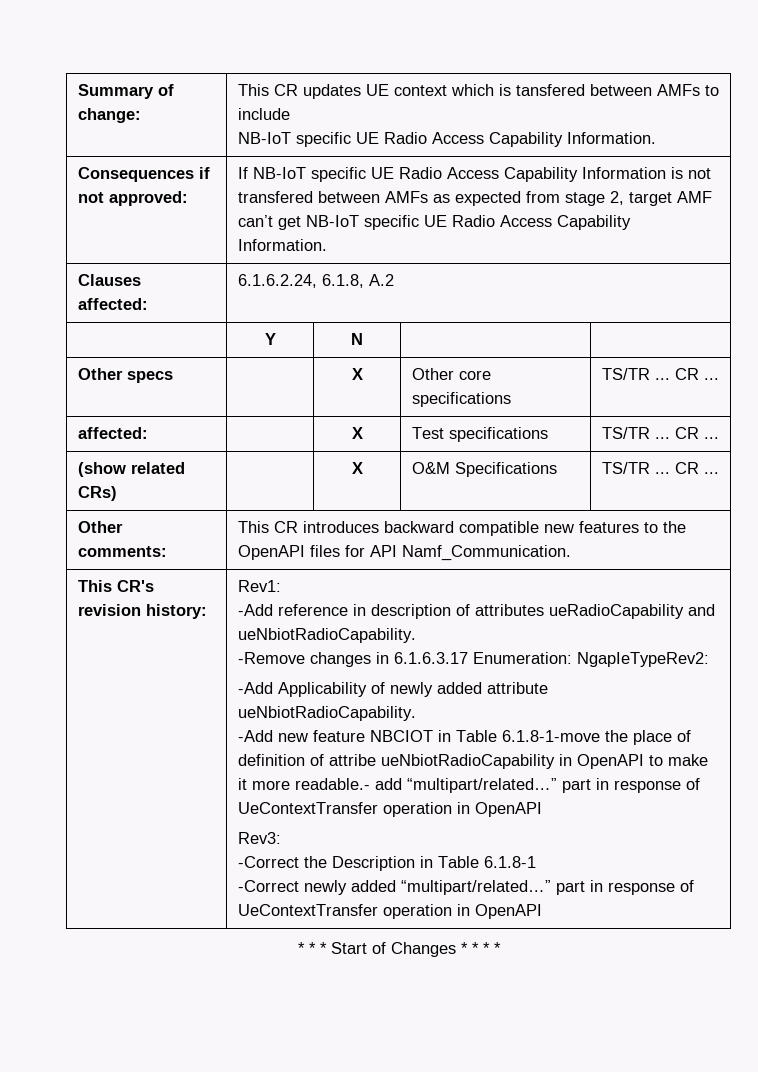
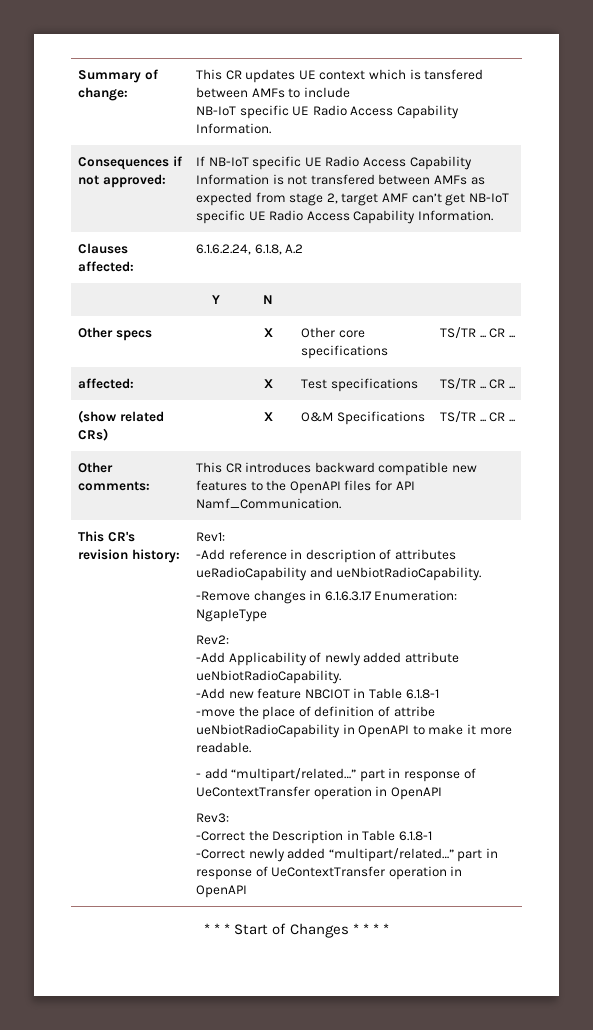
- -Remove changes in 6.1.6.3.17 Enumeration: NgapIeTypeRev2:
+ -Remove changes in 6.1.6.3.17 Enumeration: NgapIeType
+ Rev2:
- -Add new feature NBCIOT in Table 6.1.8-1-move the place of definition of attribe ueNbiotRadioCapability in OpenAPI to make it more readable.- add “multipart/related…” part in response of UeContextTransfer operation in OpenAPI
+ -Add new feature NBCIOT in Table 6.1.8-1
+ -move the place of definition of attribe ueNbiotRadioCapability in OpenAPI to make it more readable.
+ - add “multipart/related…” part in response of UeContextTransfer operation in OpenAPI

